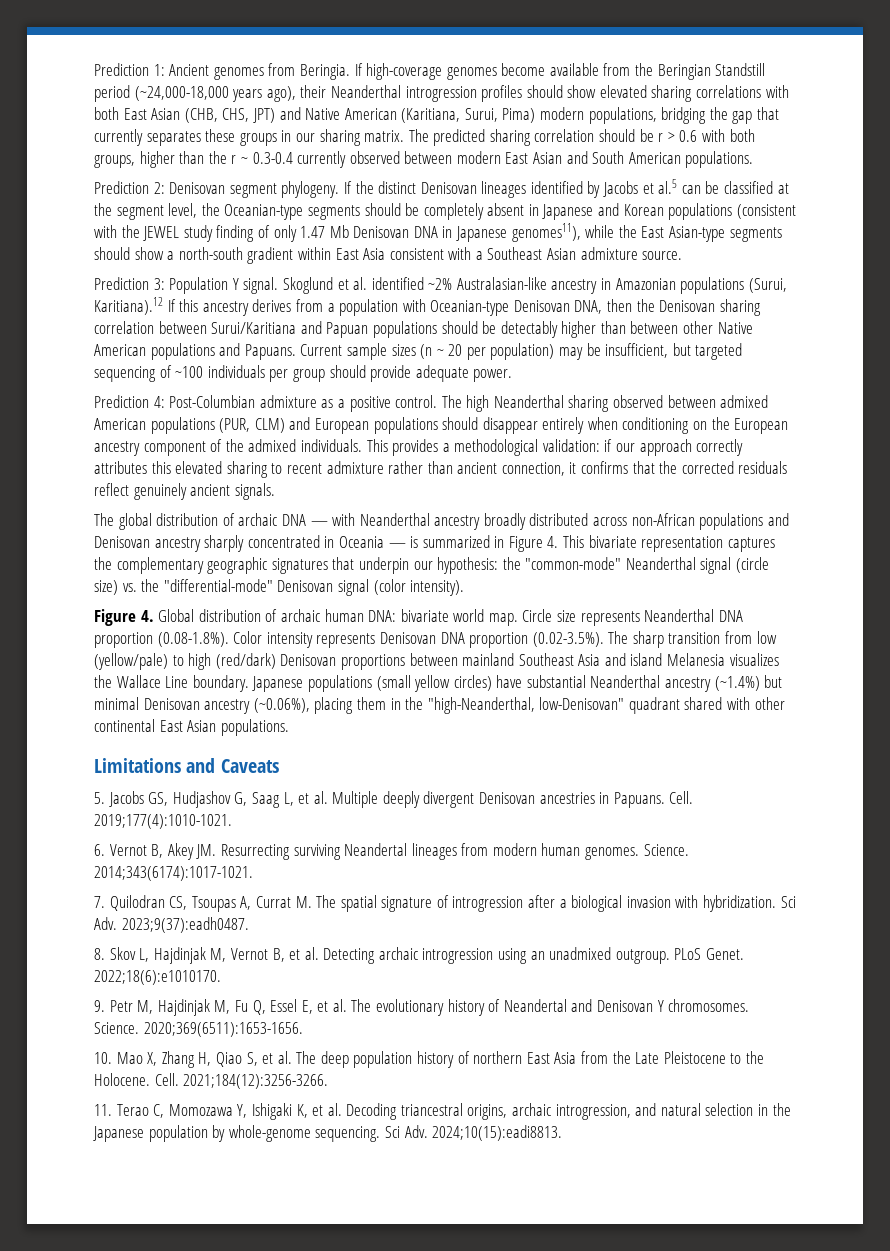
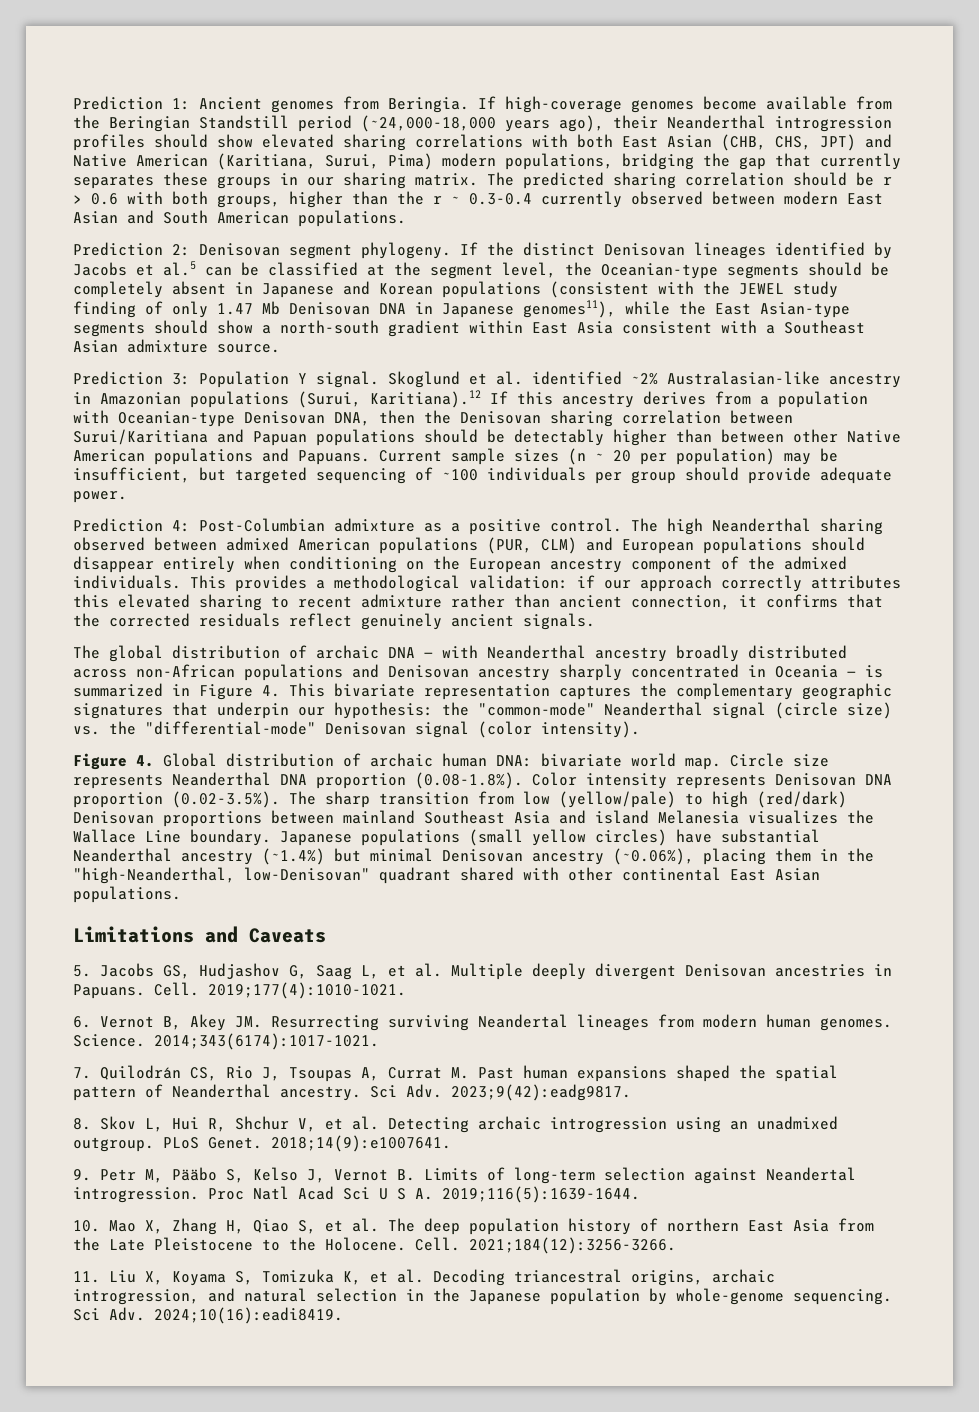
- 7. Quilodran CS, Tsoupas A, Currat M. The spatial signature of introgression after a biological invasion with hybridization. Sci Adv. 2023;9(37):eadh0487.
+ 7. Quilodrán CS, Rio J, Tsoupas A, Currat M. Past human expansions shaped the spatial pattern of Neanderthal ancestry. Sci Adv. 2023;9(42):eadg9817.
- 8. Skov L, Hajdinjak M, Vernot B, et al. Detecting archaic introgression using an unadmixed outgroup.
+ 8. Skov L, Hui R, Shchur V, et al. Detecting archaic introgression using an unadmixed outgroup.
- 2022;18(6):e1010170.
+ 2018;14(9):e1007641.
- 9. Petr M, Hajdinjak M, Fu Q, Essel E, et al. The evolutionary history of Neandertal and Denisovan Y chromosomes. Science. 2020;369(6511):1653-1656.
+ 9. Petr M, Pääbo S, Kelso J, Vernot B. Limits of long-term selection against Neandertal introgression. Proc Natl Acad Sci U S A. 2019;116(5):1639-1644.
- 11. Terao C, Momozawa Y, Ishigaki K, et al. Decoding triancestral origins, archaic introgression, and natural selection in the Japanese population by whole-genome sequencing.
+ 11. Liu X, Koyama S, Tomizuka K, et al. Decoding triancestral origins, archaic introgression, and natural selection in the Japanese population by whole-genome sequencing.
- Sci Adv. 2024;10(15):eadi8813.
+ Sci Adv. 2024;10(16):eadi8419.

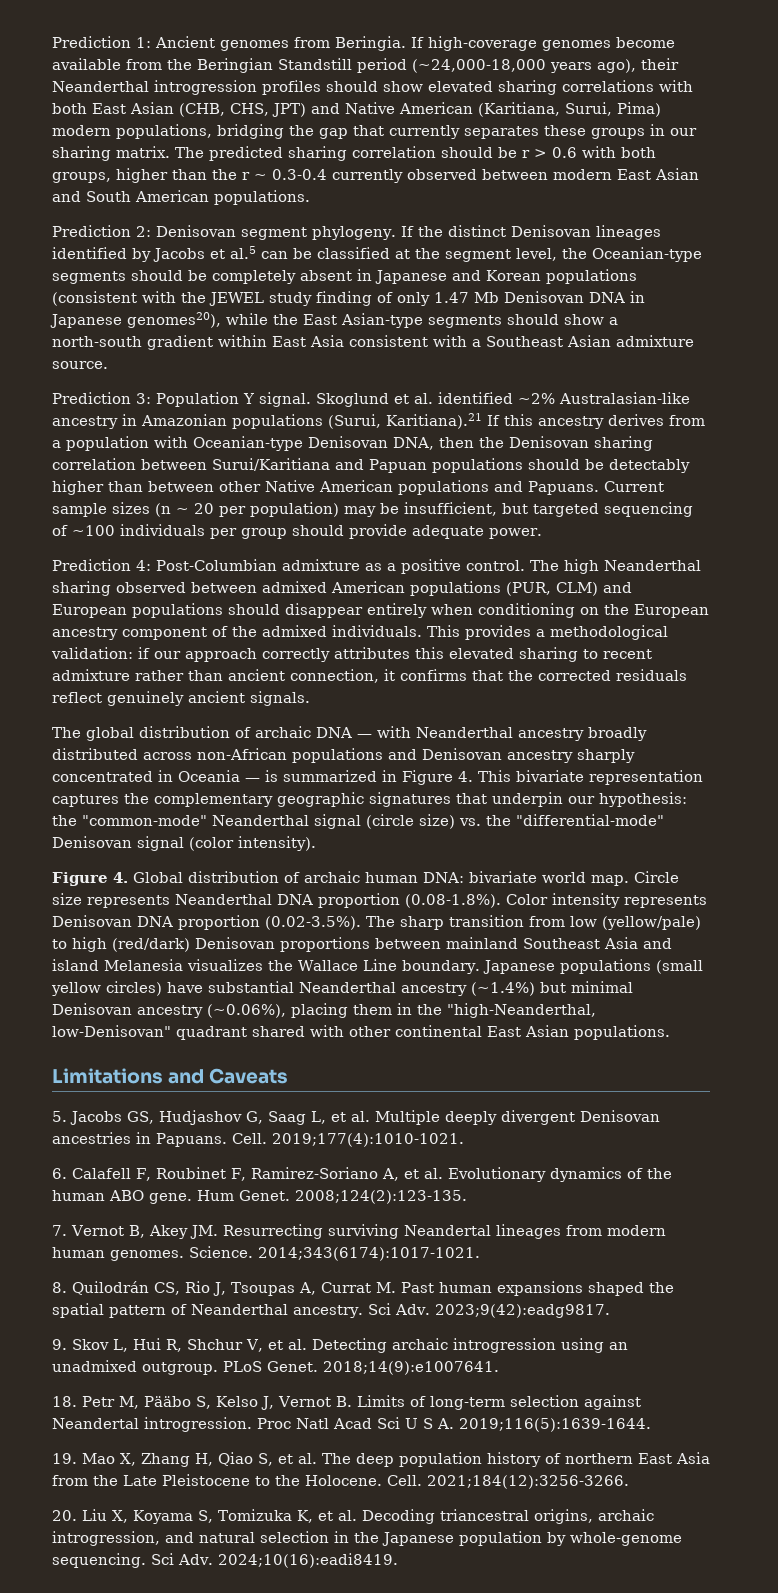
- If the distinct Denisovan lineages identified by Jacobs et al.5 can be classified at the segment level, the Oceanian-type segments should be completely absent in Japanese and Korean populations (consistent with the JEWEL study finding of only 1.47 Mb Denisovan DNA in Japanese genomes11), while the East Asian-type segments should show a north-south gradient within East Asia consistent with a Southeast Asian admixture source.
+ If the distinct Denisovan lineages identified by Jacobs et al.5 can be classified at the segment level, the Oceanian-type segments should be completely absent in Japanese and Korean populations (consistent with the JEWEL study finding of only 1.47 Mb Denisovan DNA in Japanese genomes20), while the East Asian-type segments should show a north-south gradient within East Asia consistent with a Southeast Asian admixture source.
- Skoglund et al. identified ~2% Australasian-like ancestry in Amazonian populations (Surui, Karitiana).12 If this ancestry derives from a population with Oceanian-type Denisovan DNA, then the Denisovan sharing correlation between Surui/Karitiana and Papuan populations should be detectably higher than between other Native American populations and Papuans.
+ Skoglund et al. identified ~2% Australasian-like ancestry in Amazonian populations (Surui, Karitiana).21 If this ancestry derives from a population with Oceanian-type Denisovan DNA, then the Denisovan sharing correlation between Surui/Karitiana and Papuan populations should be detectably higher than between other Native American populations and Papuans.
- 6. Vernot B, Akey JM. Resurrecting surviving Neandertal lineages from modern human genomes.
+ 6. Calafell F, Roubinet F, Ramirez-Soriano A, et al. Evolutionary dynamics of the human ABO gene. Hum Genet. 2008;124(2):123-135.
+ 7. Vernot B, Akey JM. Resurrecting surviving Neandertal lineages from modern human genomes.
- 7. Quilodrán CS, Rio J, Tsoupas A, Currat M. Past human expansions shaped the spatial pattern of Neanderthal ancestry.
+ 8. Quilodrán CS, Rio J, Tsoupas A, Currat M. Past human expansions shaped the spatial pattern of Neanderthal ancestry.
- 8. Skov L, Hui R, Shchur V, et al. Detecting archaic introgression using an unadmixed outgroup.
+ 9. Skov L, Hui R, Shchur V, et al. Detecting archaic introgression using an unadmixed outgroup.
- 9. Petr M, Pääbo S, Kelso J, Vernot B. Limits of long-term selection against Neandertal introgression.
+ 18. Petr M, Pääbo S, Kelso J, Vernot B. Limits of long-term selection against Neandertal introgression.
- 10. Mao X, Zhang H, Qiao S, et al. The deep population history of northern East Asia from the Late Pleistocene to the Holocene.
+ 19. Mao X, Zhang H, Qiao S, et al. The deep population history of northern East Asia from the Late Pleistocene to the Holocene.
- 11. Liu X, Koyama S, Tomizuka K, et al. Decoding triancestral origins, archaic introgression, and natural selection in the Japanese population by whole-genome sequencing.
+ 20. Liu X, Koyama S, Tomizuka K, et al. Decoding triancestral origins, archaic introgression, and natural selection in the Japanese population by whole-genome sequencing.

